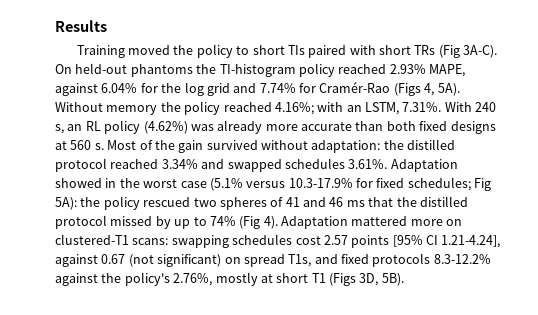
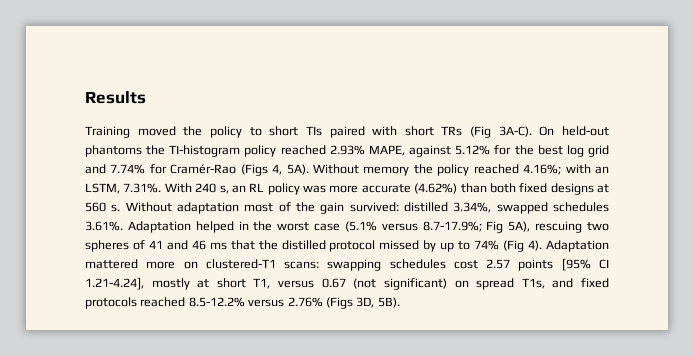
- On held-out phantoms the TI-histogram policy reached 2.93% MAPE, against 6.04% for the log grid and 7.74% for Cramér-Rao (Figs 4, 5A).
+ On held-out phantoms the TI-histogram policy reached 2.93% MAPE, against 5.12% for the best log grid and 7.74% for Cramér-Rao (Figs 4, 5A).
- Without memory the policy reached 4.16%; with an LSTM, 7.31%. With 240 s, an RL policy (4.62%) was already more accurate than both fixed designs at 560 s.
+ Without memory the policy reached 4.16%; with an LSTM, 7.31%. With 240 s, an RL policy was more accurate (4.62%) than both fixed designs at 560 s.
- Most of the gain survived without adaptation: the distilled protocol reached 3.34% and swapped schedules 3.61%. Adaptation showed in the worst case (5.1% versus 10.3-17.9% for fixed schedules; Fig 5A): the policy rescued two spheres of 41 and 46 ms that the distilled protocol missed by up to 74% (Fig 4).
+ Without adaptation most of the gain survived: distilled 3.34%, swapped schedules 3.61%. Adaptation helped in the worst case (5.1% versus 8.7-17.9%; Fig 5A), rescuing two spheres of 41 and 46 ms that the distilled protocol missed by up to 74% (Fig 4).
- Adaptation mattered more on clustered-T1 scans: swapping schedules cost 2.57 points [95% CI 1.21-4.24], against 0.67 (not significant) on spread T1s, and fixed protocols 8.3-12.2% against the policy's 2.76%, mostly at short T1 (Figs 3D, 5B).
+ Adaptation mattered more on clustered-T1 scans: swapping schedules cost 2.57 points [95% CI 1.21-4.24], mostly at short T1, versus 0.67 (not significant) on spread T1s, and fixed protocols reached 8.5-12.2% versus 2.76% (Figs 3D, 5B).

